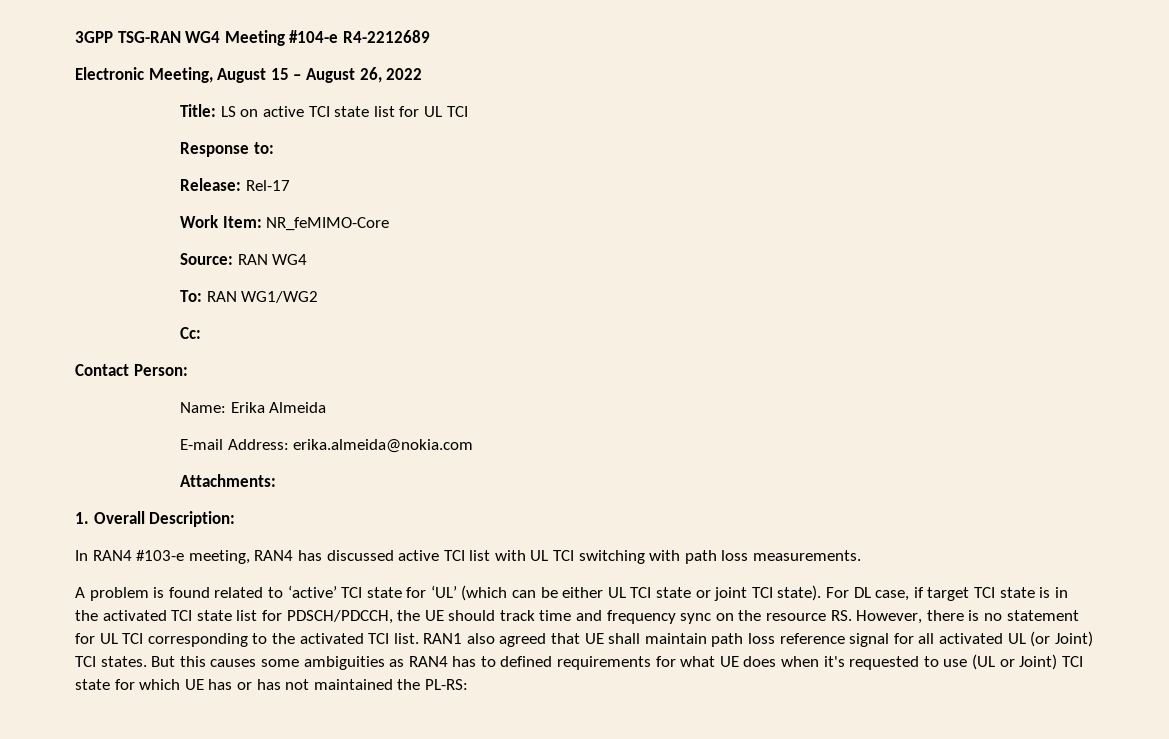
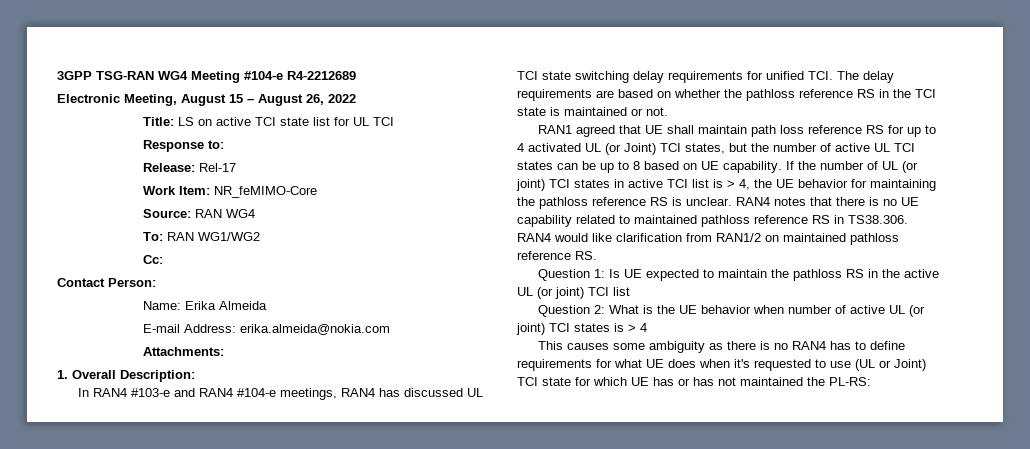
- In RAN4 #103-e meeting, RAN4 has discussed active TCI list with UL TCI switching with path loss measurements.
- A problem is found related to ‘active’ TCI state for ‘UL’ (which can be either UL TCI state or joint TCI state). For DL case, if target TCI state is in the activated TCI state list for PDSCH/PDCCH, the UE should track time and frequency sync on the resource RS. However, there is no statement for UL TCI corresponding to the activated TCI list. RAN1 also agreed that UE shall maintain path loss reference signal for all activated UL (or Joint) TCI states. But this causes some ambiguities as RAN4 has to defined requirements for what UE does when it's requested to use (UL or Joint) TCI state for which UE has or has not maintained the PL-RS:
+ In RAN4 #103-e and RAN4 #104-e meetings, RAN4 has discussed UL TCI state switching delay requirements for unified TCI. The delay requirements are based on whether the pathloss reference RS in the TCI state is maintained or not.
+ RAN1 agreed that UE shall maintain path loss reference RS for up to 4 activated UL (or Joint) TCI states, but the number of active UL TCI states can be up to 8 based on UE capability. If the number of UL (or joint) TCI states in active TCI list is > 4, the UE behavior for maintaining the pathloss reference RS is unclear. RAN4 notes that there is no UE capability related to maintained pathloss reference RS in TS38.306. RAN4 would like clarification from RAN1/2 on maintained pathloss reference RS.
+ Question 1: Is UE expected to maintain the pathloss RS in the active UL (or joint) TCI list
+ Question 2: What is the UE behavior when number of active UL (or joint) TCI states is > 4
+ This causes some ambiguity as there is no RAN4 has to define requirements for what UE does when it's requested to use (UL or Joint) TCI state for which UE has or has not maintained the PL-RS:

